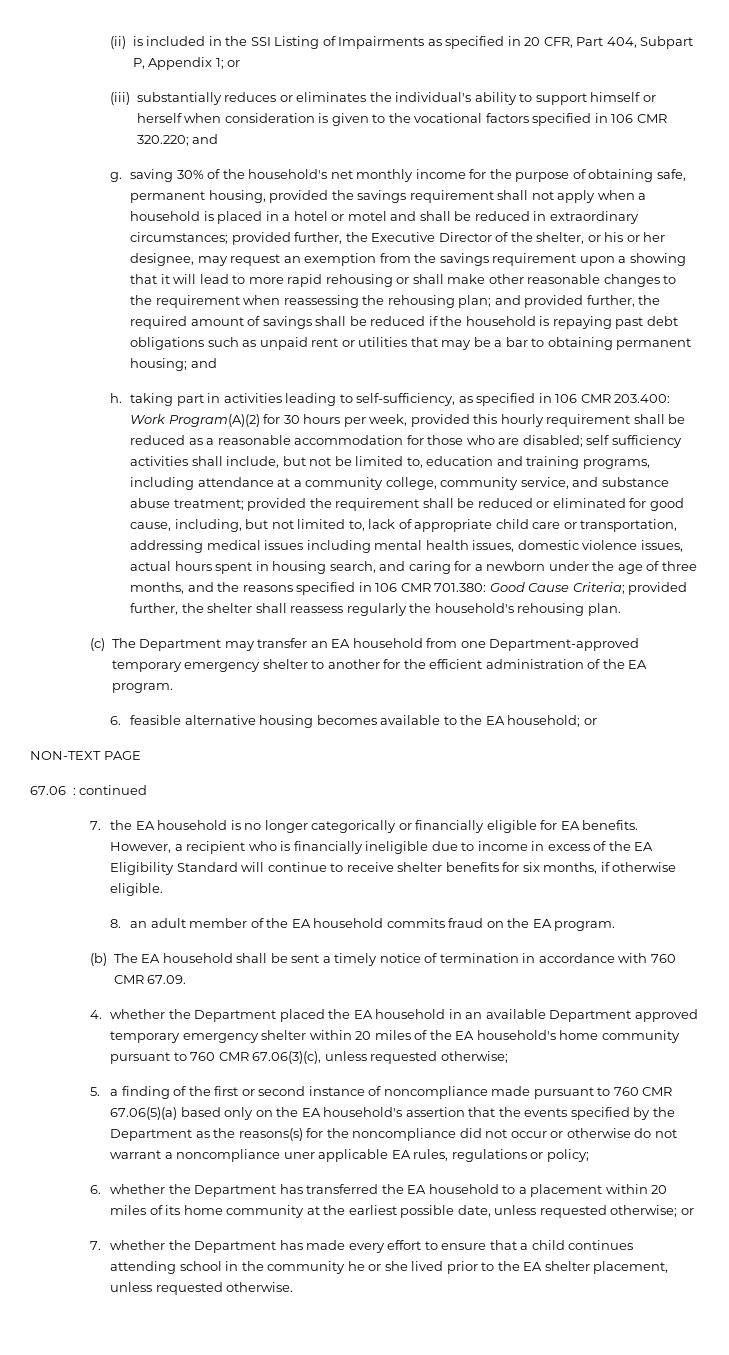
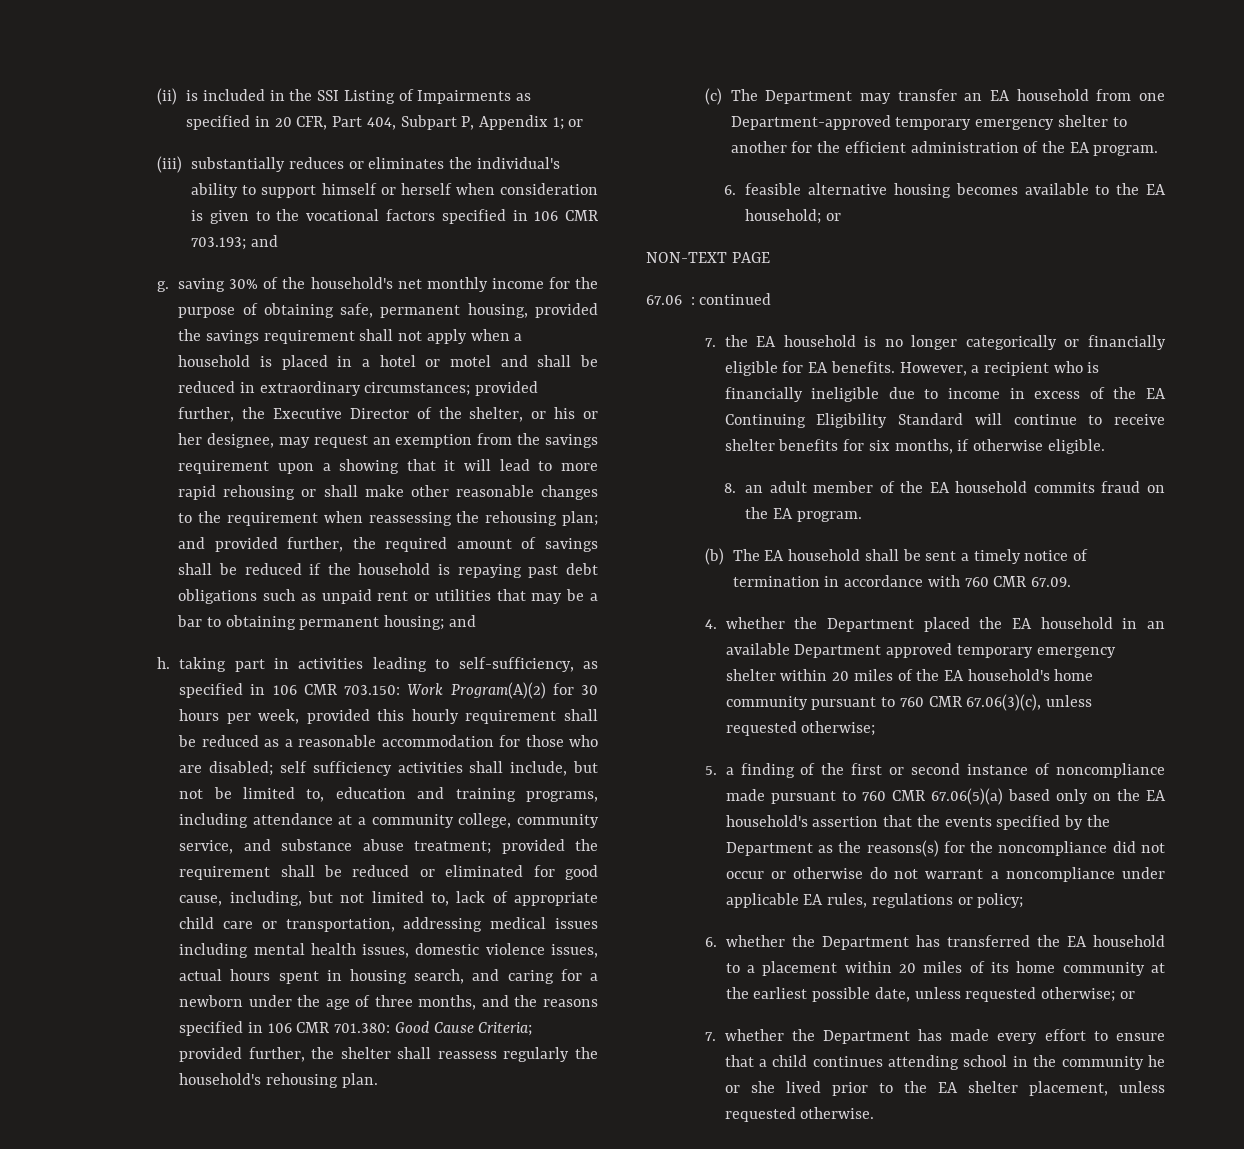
- (iii) substantially reduces or eliminates the individual's ability to support himself or herself when consideration is given to the vocational factors specified in 106 CMR 320.220; and
+ (iii) substantially reduces or eliminates the individual's ability to support himself or herself when consideration is given to the vocational factors specified in 106 CMR 703.193; and
- h. taking part in activities leading to self-sufficiency, as specified in 106 CMR 203.400:
+ h. taking part in activities leading to self-sufficiency, as specified in 106 CMR 703.150:
- However, a recipient who is financially ineligible due to income in excess of the EA Eligibility Standard will continue to receive shelter benefits for six months, if otherwise eligible.
+ However, a recipient who is financially ineligible due to income in excess of the EA Continuing Eligibility Standard will continue to receive shelter benefits for six months, if otherwise eligible.
- 5. a finding of the first or second instance of noncompliance made pursuant to 760 CMR 67.06(5)(a) based only on the EA household's assertion that the events specified by the Department as the reasons(s) for the noncompliance did not occur or otherwise do not warrant a noncompliance uner applicable EA rules, regulations or policy;
+ 5. a finding of the first or second instance of noncompliance made pursuant to 760 CMR 67.06(5)(a) based only on the EA household's assertion that the events specified by the Department as the reasons(s) for the noncompliance did not occur or otherwise do not warrant a noncompliance under applicable EA rules, regulations or policy;

